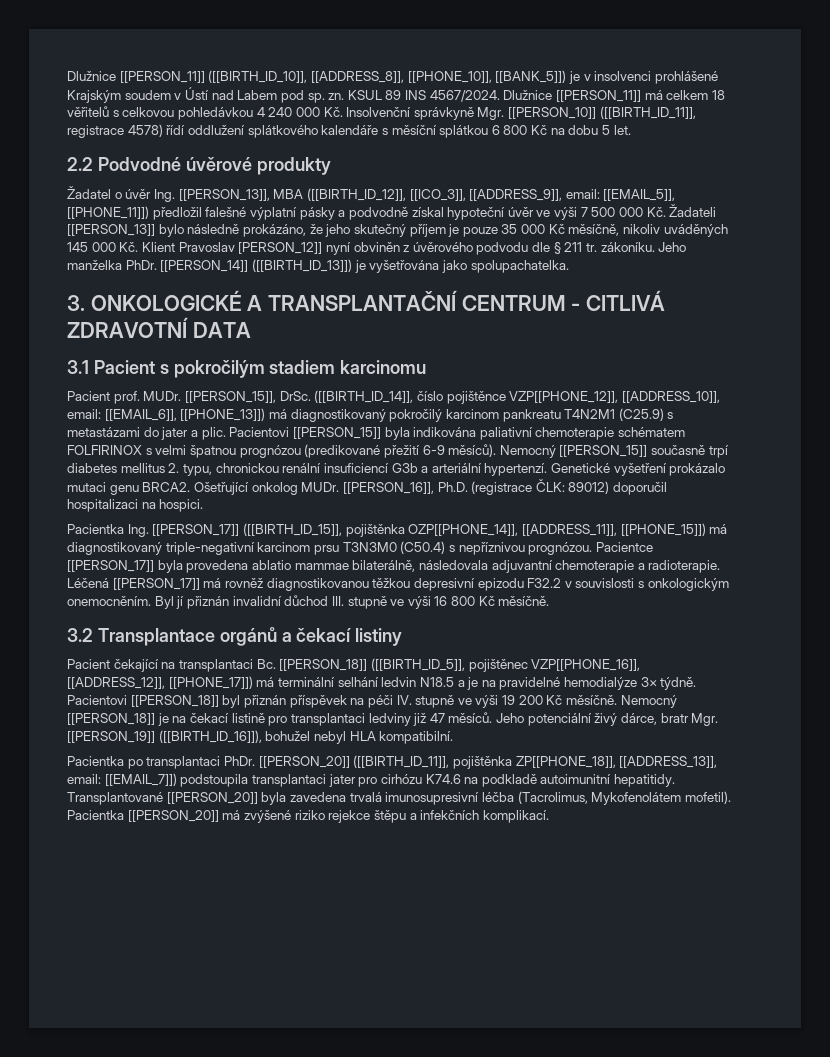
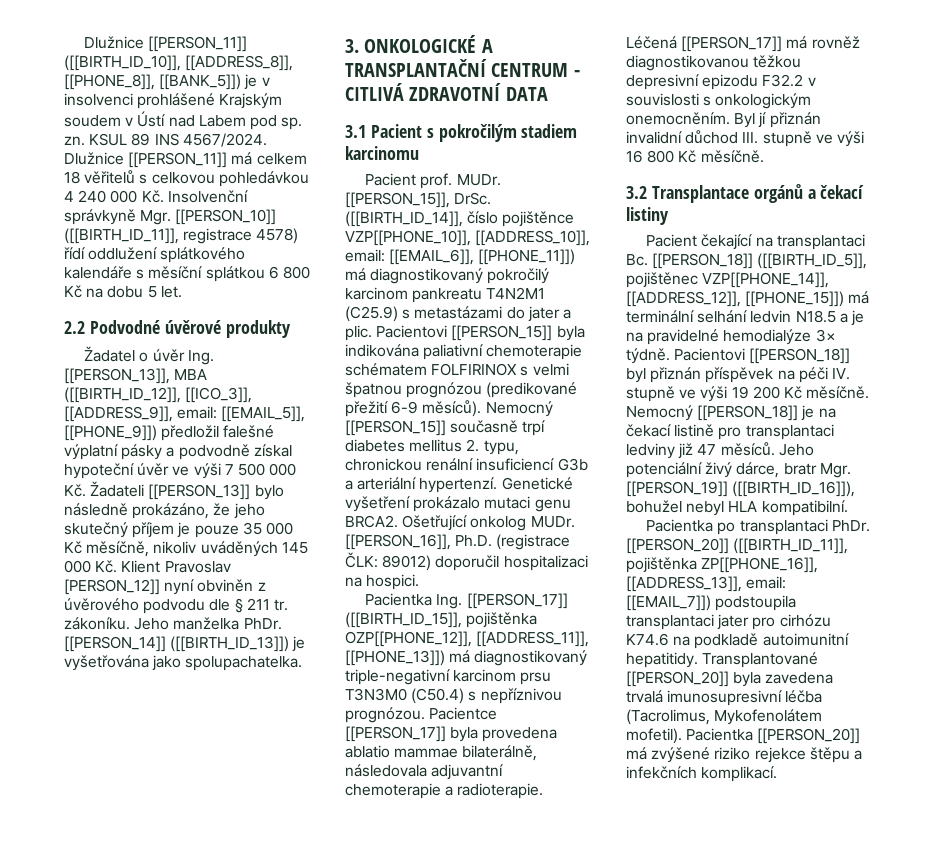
- Dlužnice [[PERSON_11]] ([[BIRTH_ID_10]], [[ADDRESS_8]], [[PHONE_10]], [[BANK_5]]) je v insolvenci prohlášené Krajským soudem v Ústí nad Labem pod sp. zn.
+ Dlužnice [[PERSON_11]] ([[BIRTH_ID_10]], [[ADDRESS_8]], [[PHONE_8]], [[BANK_5]]) je v insolvenci prohlášené Krajským soudem v Ústí nad Labem pod sp. zn.
- Žadatel o úvěr Ing. [[PERSON_13]], MBA ([[BIRTH_ID_12]], [[ICO_3]], [[ADDRESS_9]], email: [[EMAIL_5]], [[PHONE_11]]) předložil falešné výplatní pásky a podvodně získal hypoteční úvěr ve výši 7 500 000 Kč. Žadateli [[PERSON_13]] bylo následně prokázáno, že jeho skutečný příjem je pouze 35 000 Kč měsíčně, nikoliv uváděných 145 000 Kč. Klient Pravoslav [PERSON_12]] nyní obviněn z úvěrového podvodu dle § 211 tr. zákoníku.
+ Žadatel o úvěr Ing. [[PERSON_13]], MBA ([[BIRTH_ID_12]], [[ICO_3]], [[ADDRESS_9]], email: [[EMAIL_5]], [[PHONE_9]]) předložil falešné výplatní pásky a podvodně získal hypoteční úvěr ve výši 7 500 000 Kč. Žadateli [[PERSON_13]] bylo následně prokázáno, že jeho skutečný příjem je pouze 35 000 Kč měsíčně, nikoliv uváděných 145 000 Kč. Klient Pravoslav [PERSON_12]] nyní obviněn z úvěrového podvodu dle § 211 tr. zákoníku.
- ([[BIRTH_ID_14]], číslo pojištěnce VZP[[PHONE_12]], [[ADDRESS_10]], email: [[EMAIL_6]], [[PHONE_13]]) má diagnostikovaný pokročilý karcinom pankreatu T4N2M1 (C25.9) s metastázami do jater a plic.
+ ([[BIRTH_ID_14]], číslo pojištěnce VZP[[PHONE_10]], [[ADDRESS_10]], email: [[EMAIL_6]], [[PHONE_11]]) má diagnostikovaný pokročilý karcinom pankreatu T4N2M1 (C25.9) s metastázami do jater a plic.
- Pacientka Ing. [[PERSON_17]] ([[BIRTH_ID_15]], pojištěnka OZP[[PHONE_14]], [[ADDRESS_11]], [[PHONE_15]]) má diagnostikovaný triple-negativní karcinom prsu T3N3M0 (C50.4) s nepříznivou prognózou.
+ Pacientka Ing. [[PERSON_17]] ([[BIRTH_ID_15]], pojištěnka OZP[[PHONE_12]], [[ADDRESS_11]], [[PHONE_13]]) má diagnostikovaný triple-negativní karcinom prsu T3N3M0 (C50.4) s nepříznivou prognózou.
- Pacient čekající na transplantaci Bc. [[PERSON_18]] ([[BIRTH_ID_5]], pojištěnec VZP[[PHONE_16]], [[ADDRESS_12]], [[PHONE_17]]) má terminální selhání ledvin N18.5 a je na pravidelné hemodialýze 3× týdně.
+ Pacient čekající na transplantaci Bc. [[PERSON_18]] ([[BIRTH_ID_5]], pojištěnec VZP[[PHONE_14]], [[ADDRESS_12]], [[PHONE_15]]) má terminální selhání ledvin N18.5 a je na pravidelné hemodialýze 3× týdně.
- [[PERSON_20]] ([[BIRTH_ID_11]], pojištěnka ZP[[PHONE_18]], [[ADDRESS_13]], email: [[EMAIL_7]]) podstoupila transplantaci jater pro cirhózu K74.6 na podkladě autoimunitní hepatitidy.
+ [[PERSON_20]] ([[BIRTH_ID_11]], pojištěnka ZP[[PHONE_16]], [[ADDRESS_13]], email: [[EMAIL_7]]) podstoupila transplantaci jater pro cirhózu K74.6 na podkladě autoimunitní hepatitidy.

